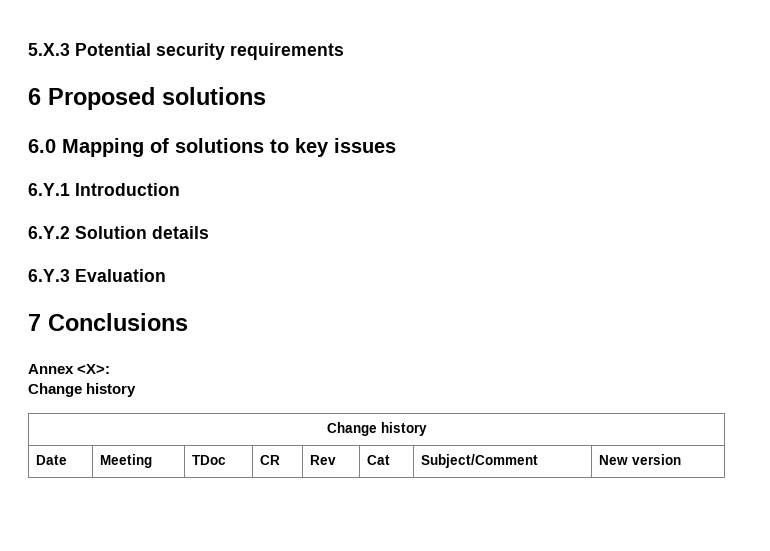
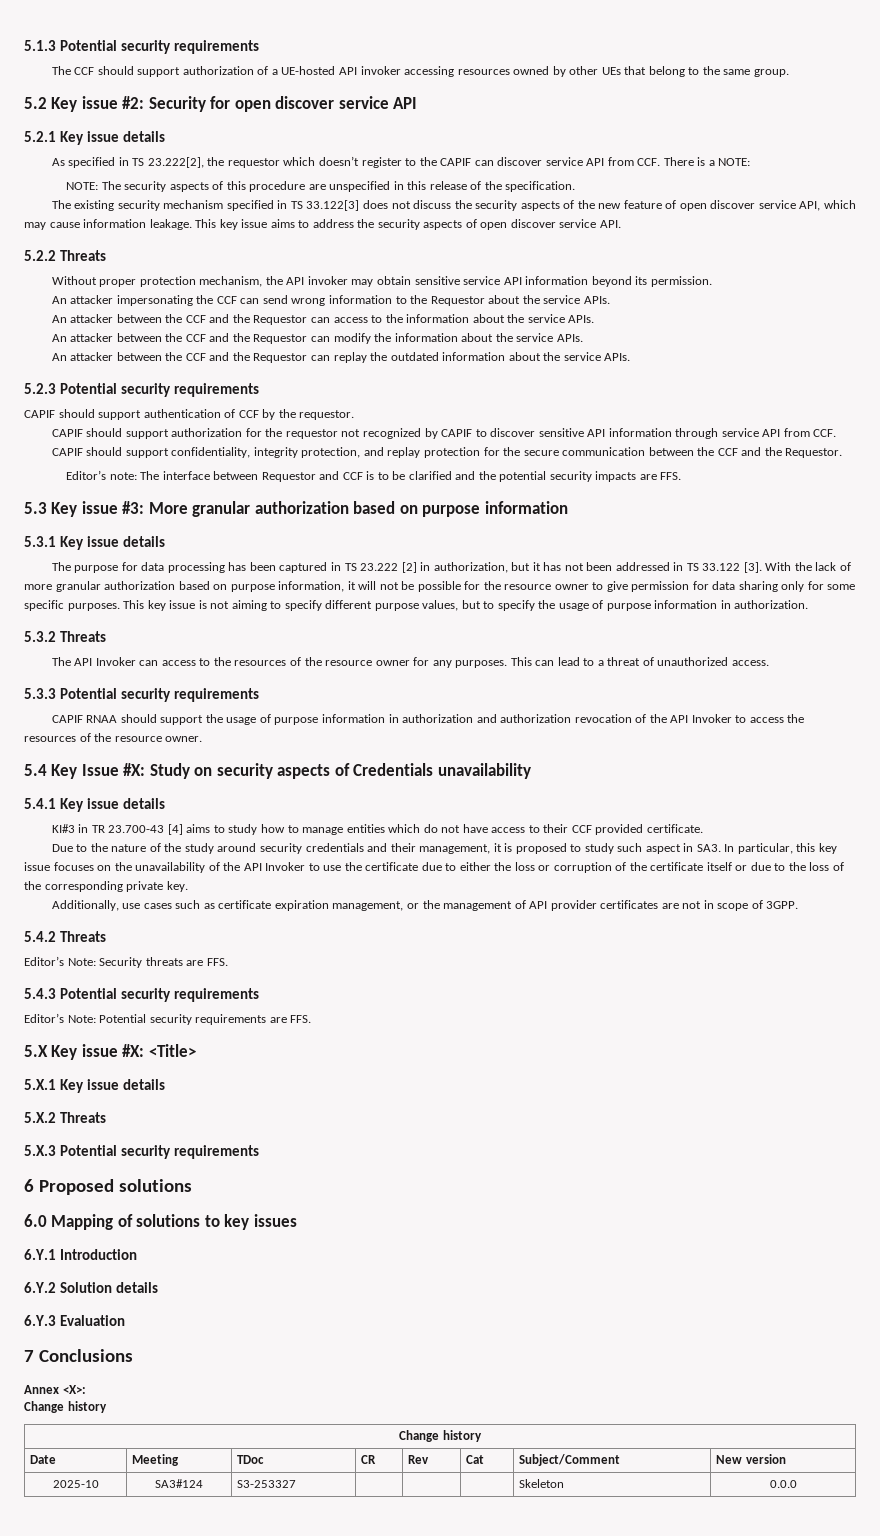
+ 5.1.3 Potential security requirements
+ The CCF should support authorization of a UE-hosted API invoker accessing resources owned by other UEs that belong to the same group.
+ 5.2 Key issue #2: Security for open discover service API
+ 5.2.1 Key issue details
+ As specified in TS 23.222[2], the requestor which doesn’t register to the CAPIF can discover service API from CCF. There is a NOTE:
+ NOTE: The security aspects of this procedure are unspecified in this release of the specification.
+ The existing security mechanism specified in TS 33.122[3] does not discuss the security aspects of the new feature of open discover service API, which may cause information leakage. This key issue aims to address the security aspects of open discover service API.
+ 5.2.2 Threats
+ Without proper protection mechanism, the API invoker may obtain sensitive service API information beyond its permission.
+ An attacker impersonating the CCF can send wrong information to the Requestor about the service APIs.
+ An attacker between the CCF and the Requestor can access to the information about the service APIs.
+ An attacker between the CCF and the Requestor can modify the information about the service APIs.
+ An attacker between the CCF and the Requestor can replay the outdated information about the service APIs.
+ 5.2.3 Potential security requirements
+ CAPIF should support authentication of CCF by the requestor.
+ CAPIF should support authorization for the requestor not recognized by CAPIF to discover sensitive API information through service API from CCF.
+ CAPIF should support confidentiality, integrity protection, and replay protection for the secure communication between the CCF and the Requestor.
+ Editor’s note: The interface between Requestor and CCF is to be clarified and the potential security impacts are FFS.
+ 5.3 Key issue #3: More granular authorization based on purpose information
+ 5.3.1 Key issue details
+ The purpose for data processing has been captured in TS 23.222 [2] in authorization, but it has not been addressed in TS 33.122 [3]. With the lack of more granular authorization based on purpose information, it will not be possible for the resource owner to give permission for data sharing only for some specific purposes. This key issue is not aiming to specify different purpose values, but to specify the usage of purpose information in authorization.
+ 5.3.2 Threats
+ The API Invoker can access to the resources of the resource owner for any purposes. This can lead to a threat of unauthorized access.
+ 5.3.3 Potential security requirements
+ CAPIF RNAA should support the usage of purpose information in authorization and authorization revocation of the API Invoker to access the resources of the resource owner.
+ 5.4 Key Issue #X: Study on security aspects of Credentials unavailability
+ 5.4.1 Key issue details
+ KI#3 in TR 23.700-43 [4] aims to study how to manage entities which do not have access to their CCF provided certificate.
+ Due to the nature of the study around security credentials and their management, it is proposed to study such aspect in SA3. In particular, this key issue focuses on the unavailability of the API Invoker to use the certificate due to either the loss or corruption of the certificate itself or due to the loss of the corresponding private key.
+ Additionally, use cases such as certificate expiration management, or the management of API provider certificates are not in scope of 3GPP.
+ 5.4.2 Threats
+ Editor’s Note: Security threats are FFS.
+ 5.4.3 Potential security requirements
+ Editor’s Note: Potential security requirements are FFS.
+ 5.X Key issue #X: <Title>
+ 5.X.1 Key issue details
+ 5.X.2 Threats
+ 2025-10 | SA3#124 | S3-253327 | | | | Skeleton | 0.0.0

